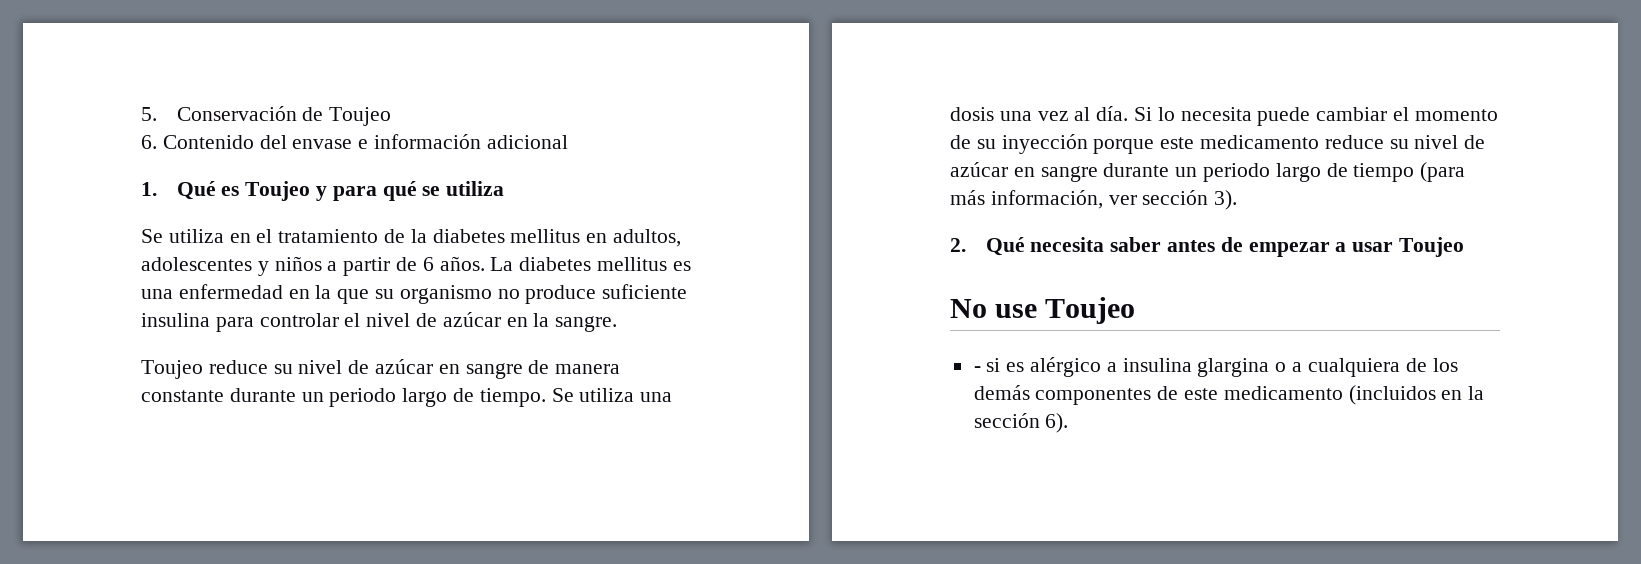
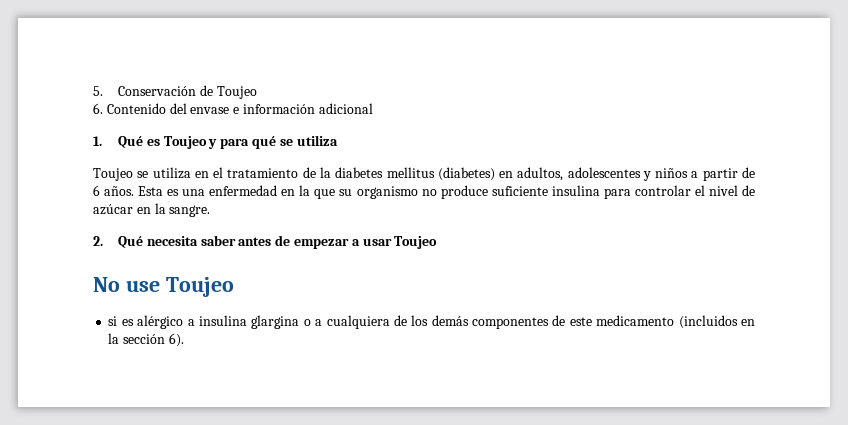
- Se utiliza en el tratamiento de la diabetes mellitus en adultos, adolescentes y niños a partir de 6 años.
+ Toujeo se utiliza en el tratamiento de la diabetes mellitus (diabetes) en adultos, adolescentes y niños a partir de 6 años.
- La diabetes mellitus es una enfermedad en la que su organismo no produce suficiente insulina para controlar el nivel de azúcar en la sangre.
+ Esta es una enfermedad en la que su organismo no produce suficiente insulina para controlar el nivel de azúcar en la sangre.
- Toujeo reduce su nivel de azúcar en sangre de manera constante durante un periodo largo de tiempo. Se utiliza una dosis una vez al día. Si lo necesita puede cambiar el momento de su inyección porque este medicamento reduce su nivel de azúcar en sangre durante un periodo largo de tiempo (para más información, ver sección 3).
- - si es alérgico a insulina glargina o a cualquiera de los demás componentes de este medicamento (incluidos en la sección 6).
+ si es alérgico a insulina glargina o a cualquiera de los demás componentes de este medicamento (incluidos en la sección 6).

